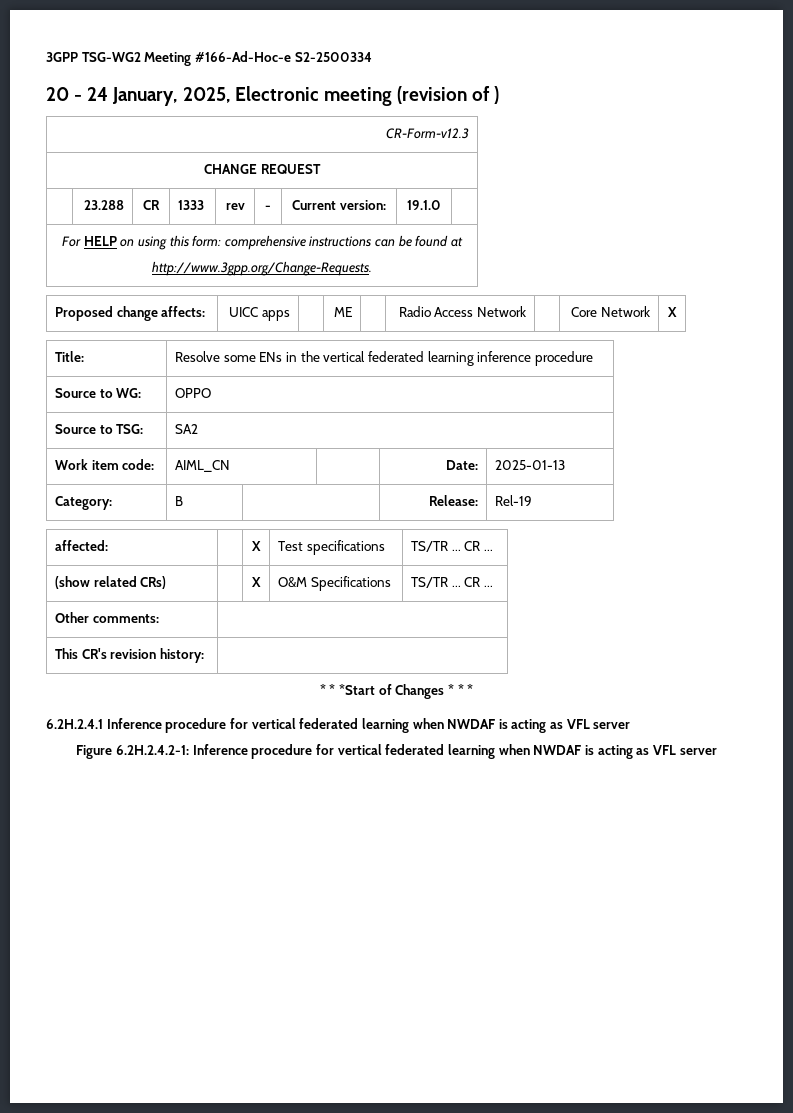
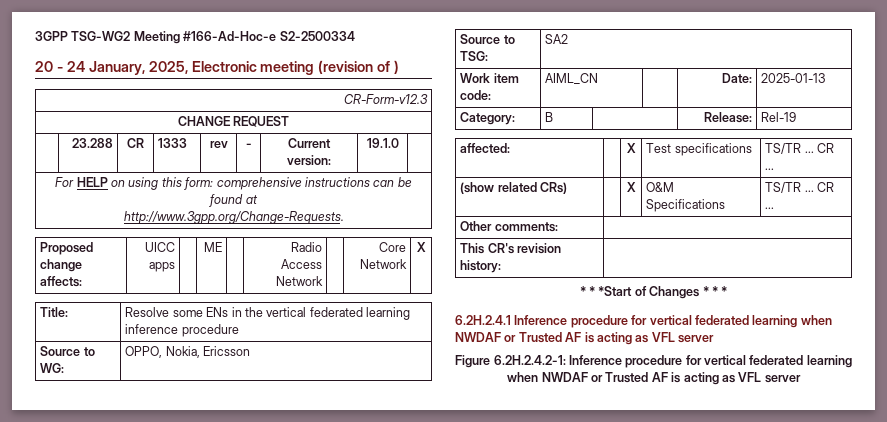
- Source to WG: | OPPO
+ Source to WG: | OPPO, Nokia, Ericsson
- 6.2H.2.4.1 Inference procedure for vertical federated learning when NWDAF is acting as VFL server
+ 6.2H.2.4.1 Inference procedure for vertical federated learning when NWDAF or Trusted AF is acting as VFL server
- Figure 6.2H.2.4.2-1: Inference procedure for vertical federated learning when NWDAF is acting as VFL server
+ Figure 6.2H.2.4.2-1: Inference procedure for vertical federated learning when NWDAF or Trusted AF is acting as VFL server

